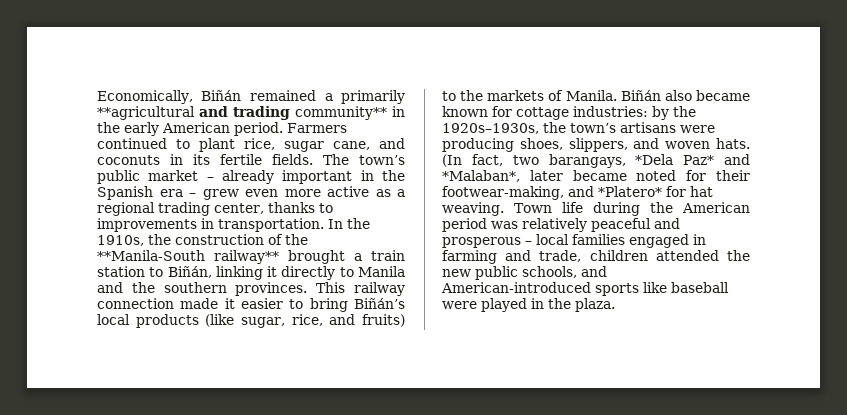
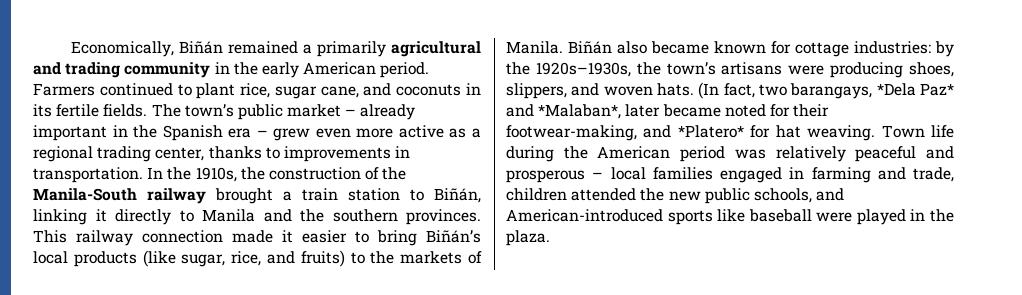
- Economically, Biñán remained a primarily **agricultural and trading community** in the early American period.
+ Economically, Biñán remained a primarily agricultural and trading community in the early American period.
- In the 1910s, the construction of the **Manila-South railway** brought a train station to Biñán, linking it directly to Manila and the southern provinces.
+ In the 1910s, the construction of the Manila-South railway brought a train station to Biñán, linking it directly to Manila and the southern provinces.

